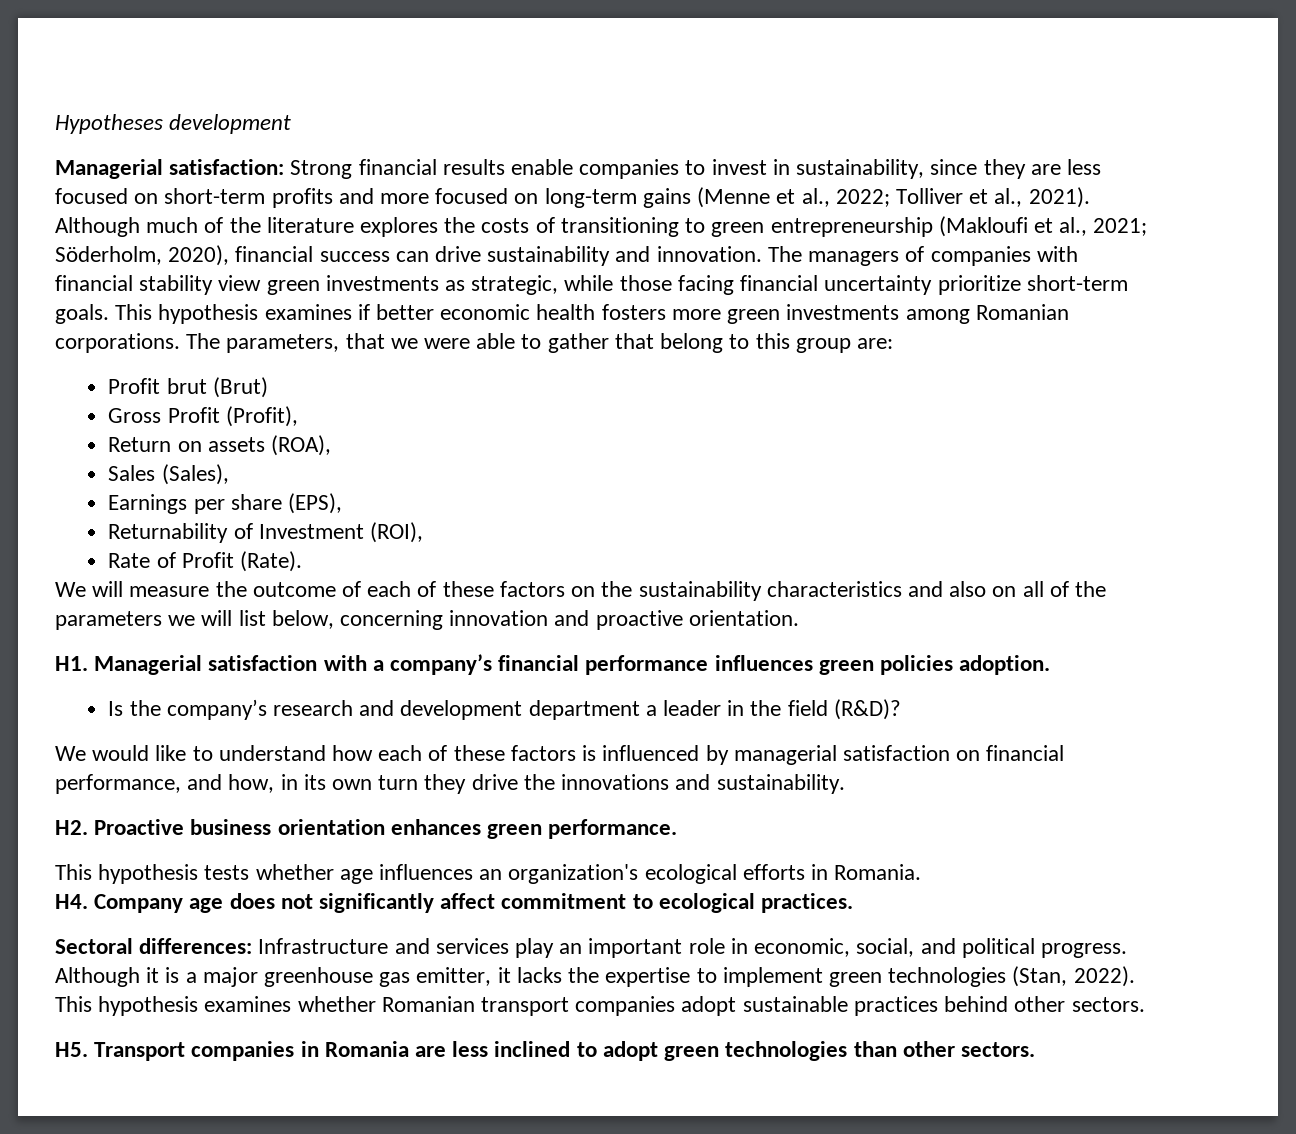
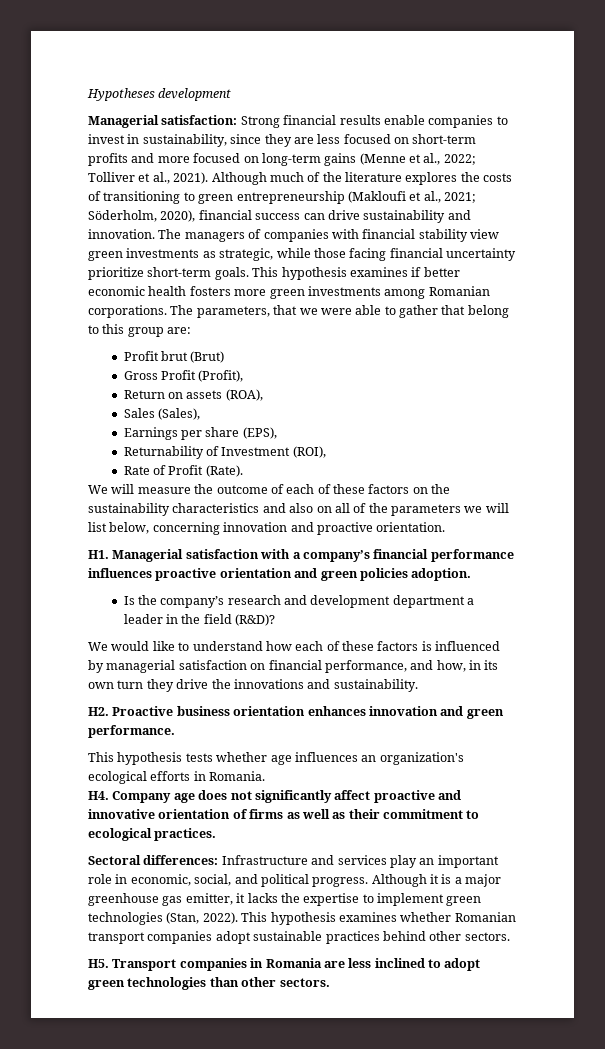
- H1. Managerial satisfaction with a company’s financial performance influences green policies adoption.
+ H1. Managerial satisfaction with a company’s financial performance influences proactive orientation and green policies adoption.
- H2. Proactive business orientation enhances green performance.
+ H2. Proactive business orientation enhances innovation and green performance.
- H4. Company age does not significantly affect commitment to ecological practices.
+ H4. Company age does not significantly affect proactive and innovative orientation of firms as well as their commitment to ecological practices.

